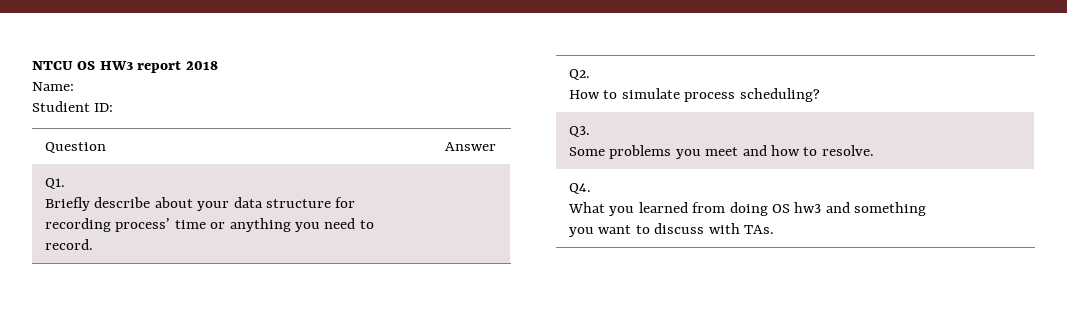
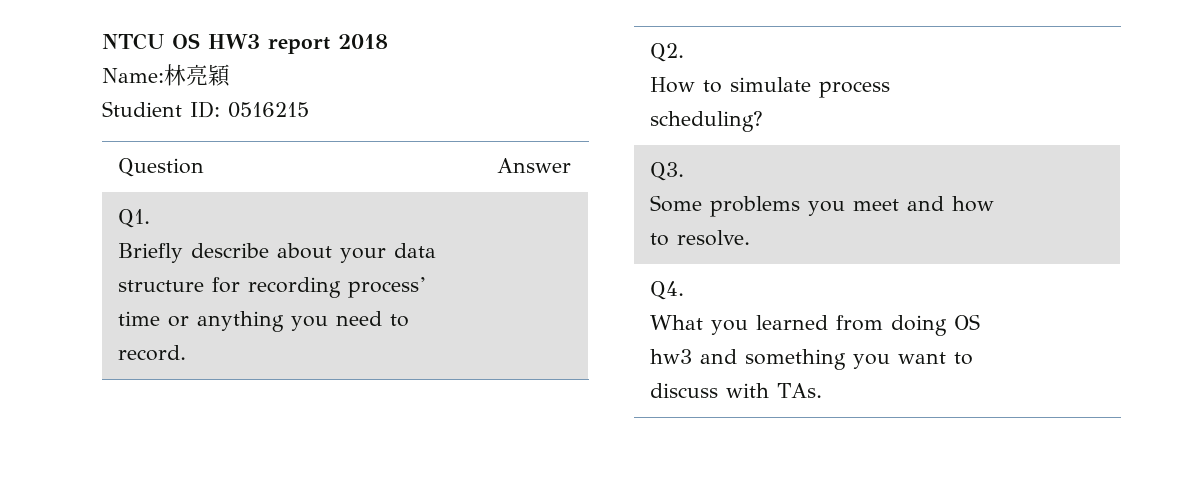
- Name:
+ Name:林亮穎
- Studient ID:
+ Studient ID: 0516215

